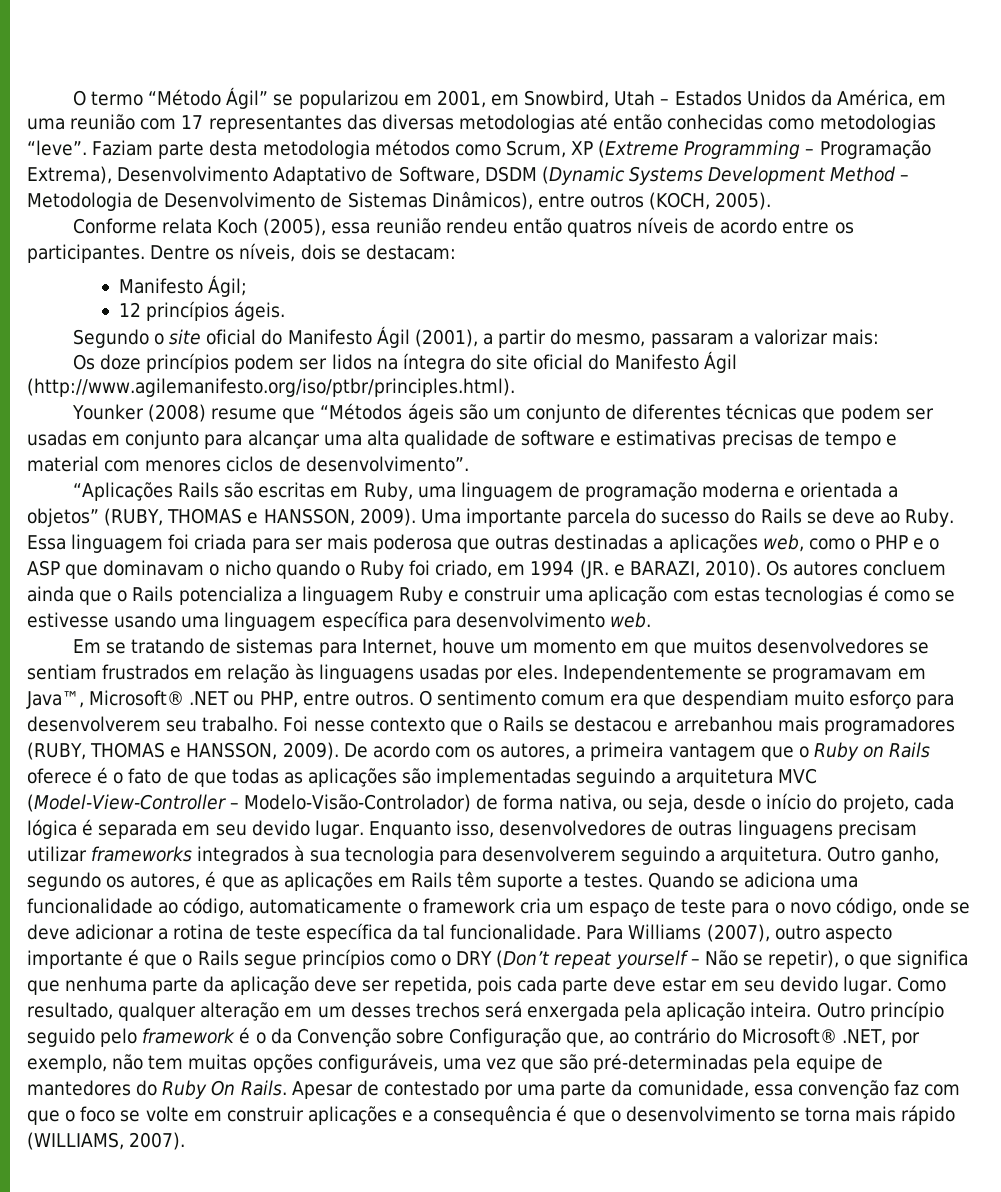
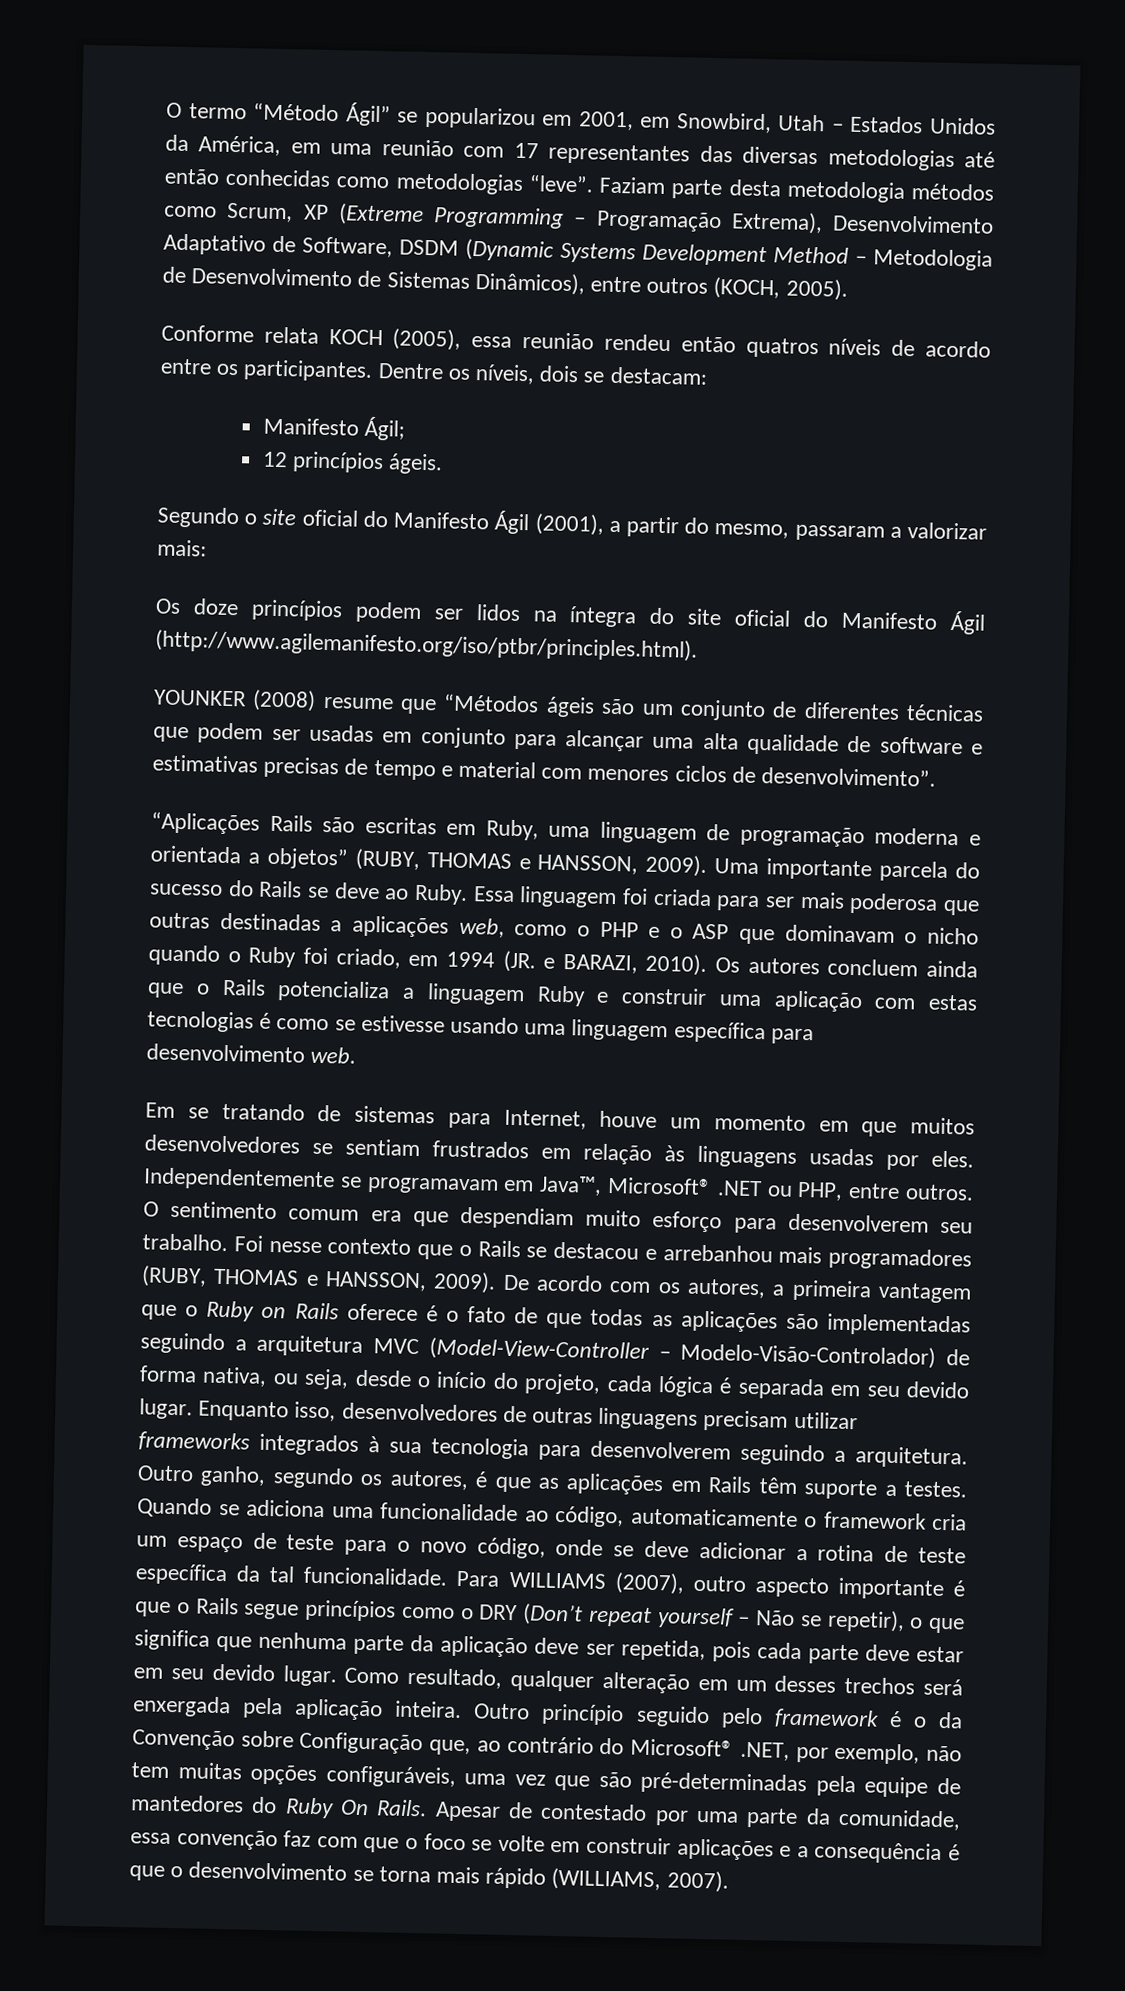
- Conforme relata Koch (2005), essa reunião rendeu então quatros níveis de acordo entre os participantes.
+ Conforme relata KOCH (2005), essa reunião rendeu então quatros níveis de acordo entre os participantes.
- Younker (2008) resume que “Métodos ágeis são um conjunto de diferentes técnicas que podem ser usadas em conjunto para alcançar uma alta qualidade de software e estimativas precisas de tempo e material com menores ciclos de desenvolvimento”.
+ YOUNKER (2008) resume que “Métodos ágeis são um conjunto de diferentes técnicas que podem ser usadas em conjunto para alcançar uma alta qualidade de software e estimativas precisas de tempo e material com menores ciclos de desenvolvimento”.
- Para Williams (2007), outro aspecto importante é que o Rails segue princípios como o DRY (Don’t repeat yourself – Não se repetir), o que significa que nenhuma parte da aplicação deve ser repetida, pois cada parte deve estar em seu devido lugar.
+ Para WILLIAMS (2007), outro aspecto importante é que o Rails segue princípios como o DRY (Don’t repeat yourself – Não se repetir), o que significa que nenhuma parte da aplicação deve ser repetida, pois cada parte deve estar em seu devido lugar.

